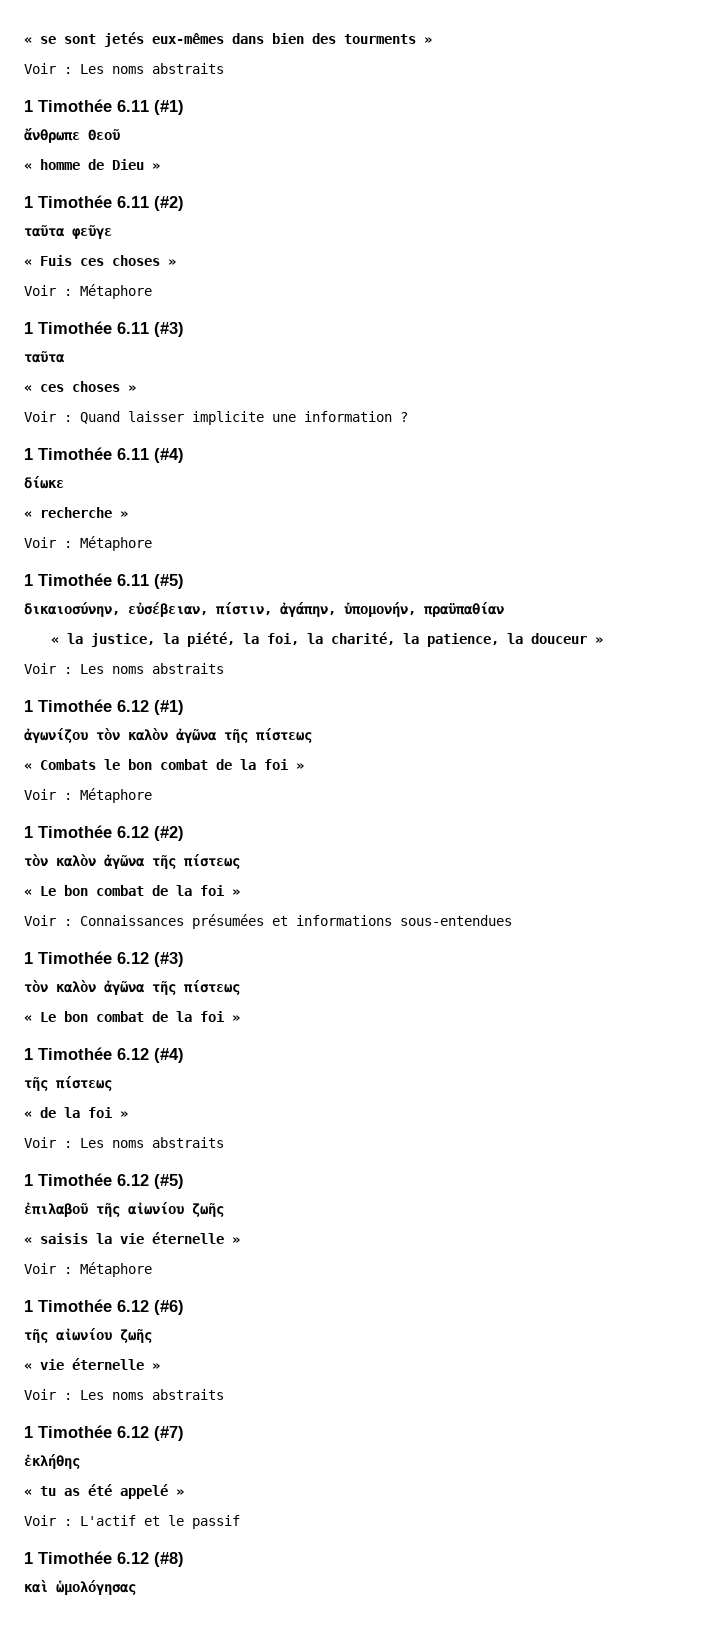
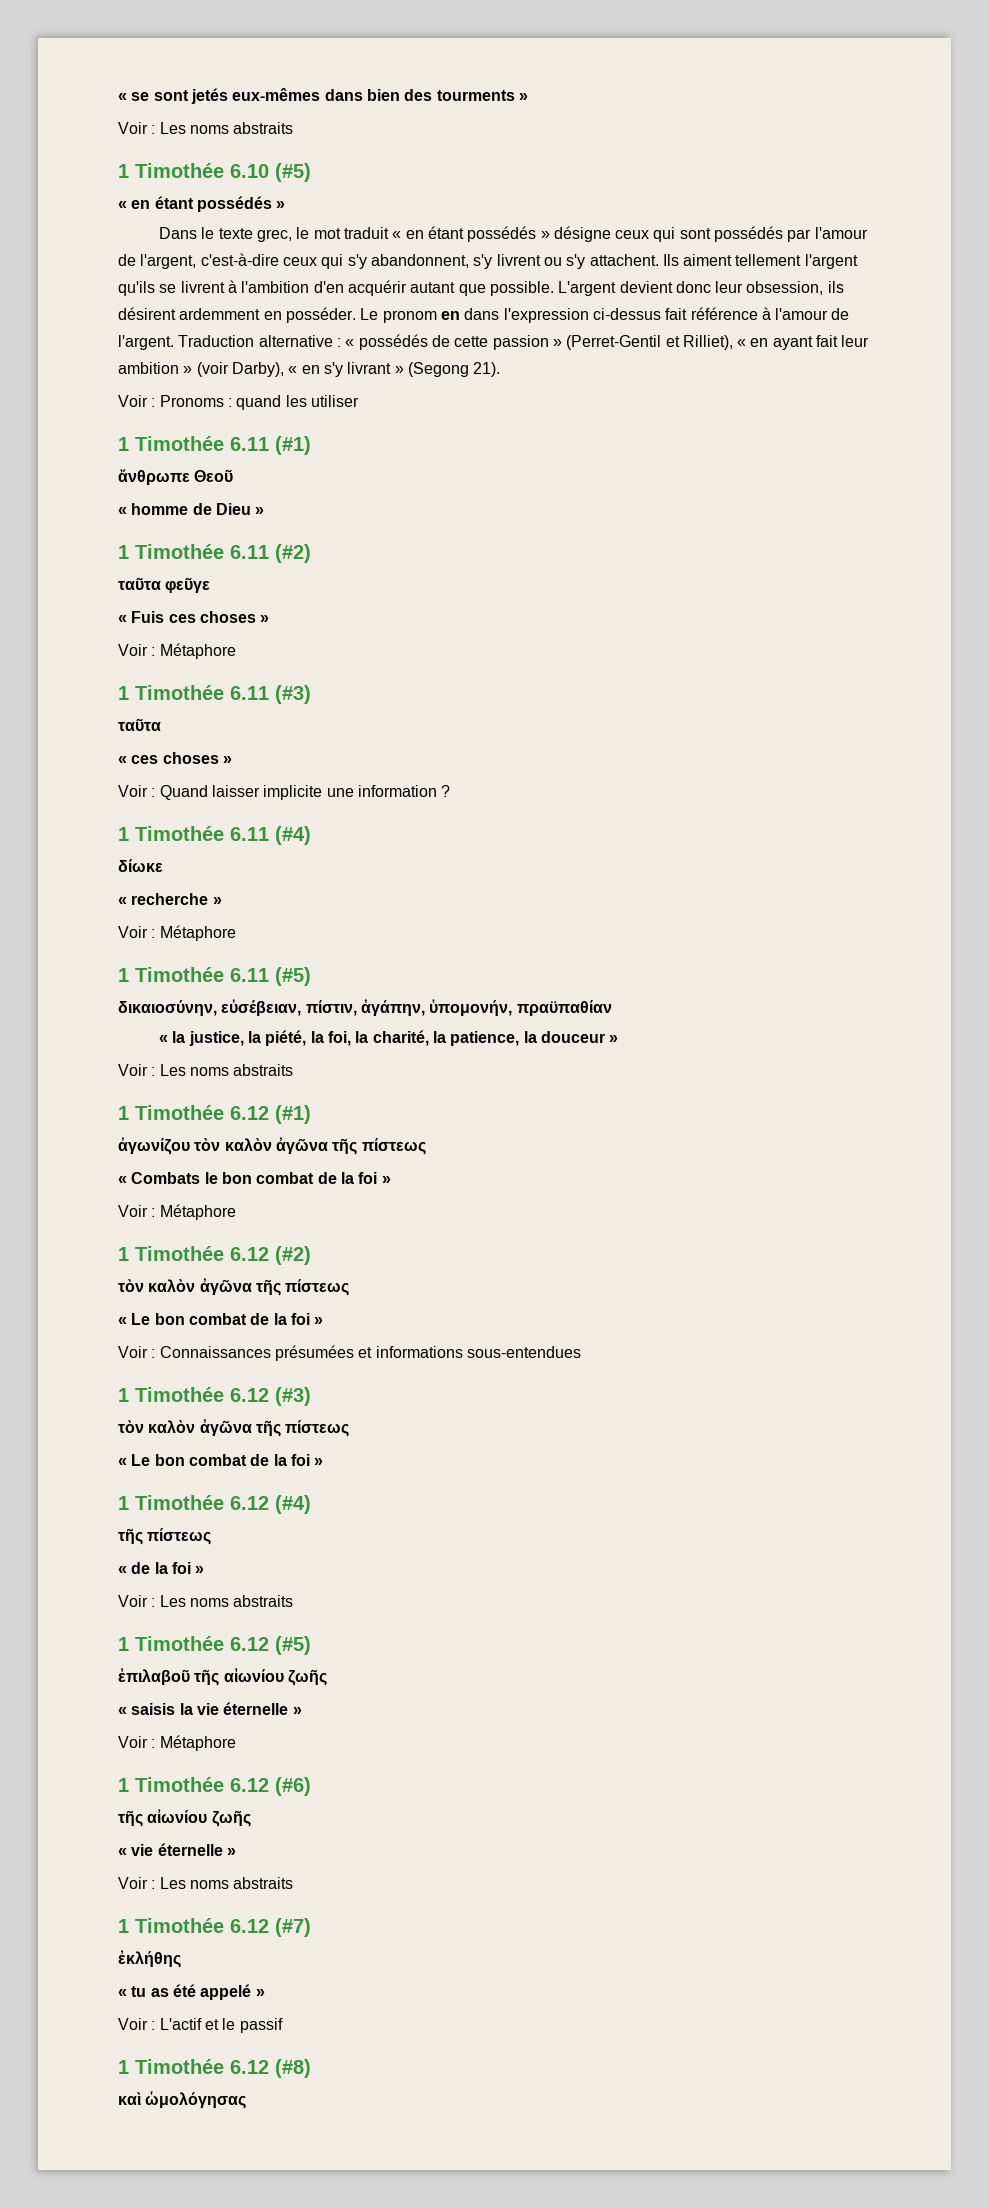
+ 1 Timothée 6.10 (#5)
+ « en étant possédés »
+ Dans le texte grec, le mot traduit « en étant possédés » désigne ceux qui sont possédés par l'amour de l'argent, c'est-à-dire ceux qui s'y abandonnent, s'y livrent ou s'y attachent. Ils aiment tellement l'argent qu'ils se livrent à l'ambition d'en acquérir autant que possible. L'argent devient donc leur obsession, ils désirent ardemment en posséder. Le pronom en dans l'expression ci-dessus fait référence à l'amour de l'argent. Traduction alternative : « possédés de cette passion » (Perret-Gentil et Rilliet), « en ayant fait leur ambition » (voir Darby), « en s'y livrant » (Segong 21).
+ Voir : Pronoms : quand les utiliser

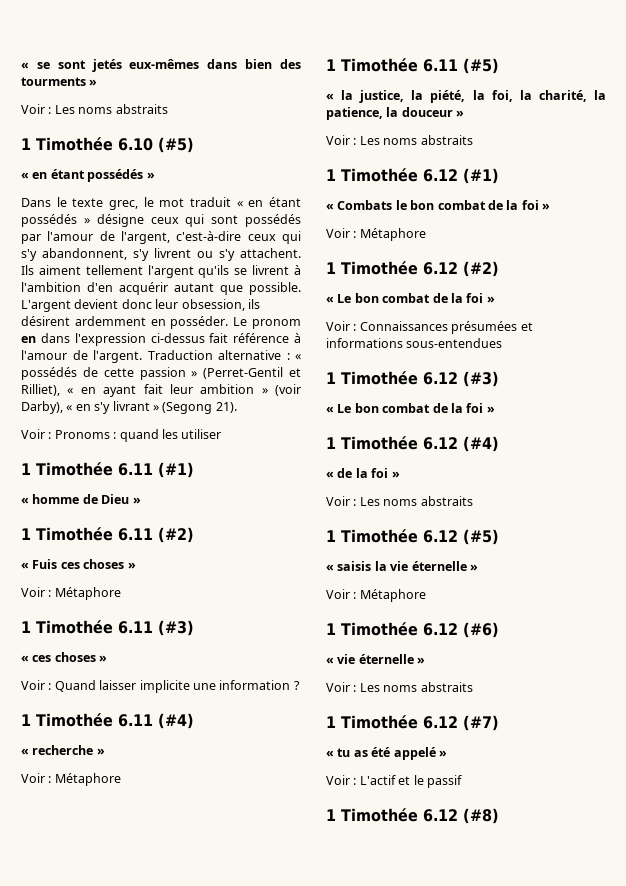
- ἄνθρωπε Θεοῦ
- ταῦτα φεῦγε
  1 Timothée 6.11 (#3)
- ταῦτα
- δίωκε
- δικαιοσύνην, εὐσέβειαν, πίστιν, ἀγάπην, ὑπομονήν, πραϋπαθίαν
- ἀγωνίζου τὸν καλὸν ἀγῶνα τῆς πίστεως
  1 Timothée 6.12 (#2)
- τὸν καλὸν ἀγῶνα τῆς πίστεως
  1 Timothée 6.12 (#3)
- τὸν καλὸν ἀγῶνα τῆς πίστεως
  1 Timothée 6.12 (#4)
- τῆς πίστεως
- ἐπιλαβοῦ τῆς αἰωνίου ζωῆς
  1 Timothée 6.12 (#6)
- τῆς αἰωνίου ζωῆς
- ἐκλήθης
- καὶ ὡμολόγησας

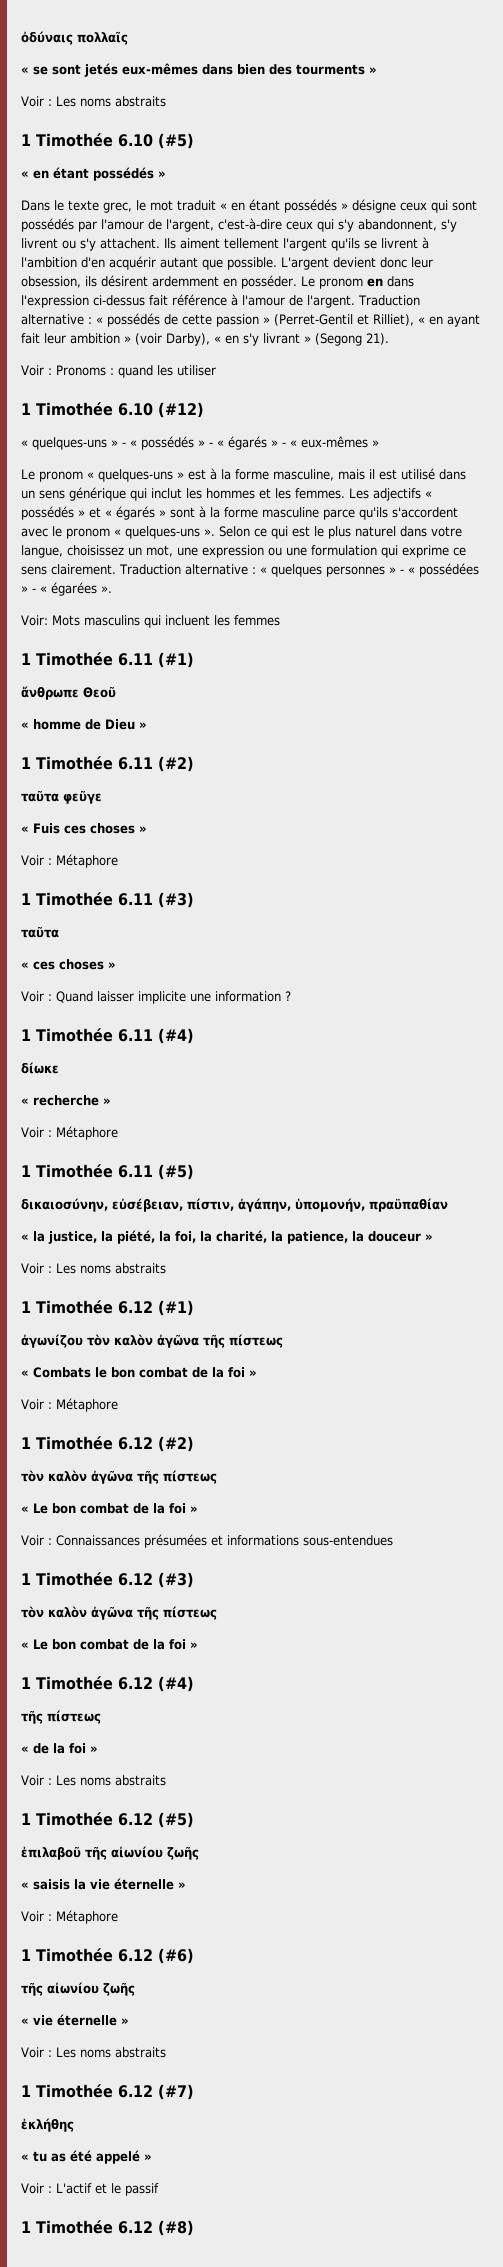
+ ὀδύναις πολλαῖς
+ 1 Timothée 6.10 (#12)
+ « quelques-uns » - « possédés » - « égarés » - « eux-mêmes »
+ Le pronom « quelques-uns » est à la forme masculine, mais il est utilisé dans un sens générique qui inclut les hommes et les femmes. Les adjectifs « possédés » et « égarés » sont à la forme masculine parce qu'ils s'accordent avec le pronom « quelques-uns ». Selon ce qui est le plus naturel dans votre langue, choisissez un mot, une expression ou une formulation qui exprime ce sens clairement. Traduction alternative : « quelques personnes » - « possédées » - « égarées ».
+ Voir: Mots masculins qui incluent les femmes
+ ἄνθρωπε Θεοῦ
+ ταῦτα φεῦγε
  1 Timothée 6.11 (#3)
+ ταῦτα
+ δίωκε
+ δικαιοσύνην, εὐσέβειαν, πίστιν, ἀγάπην, ὑπομονήν, πραϋπαθίαν
+ ἀγωνίζου τὸν καλὸν ἀγῶνα τῆς πίστεως
  1 Timothée 6.12 (#2)
+ τὸν καλὸν ἀγῶνα τῆς πίστεως
  1 Timothée 6.12 (#3)
+ τὸν καλὸν ἀγῶνα τῆς πίστεως
  1 Timothée 6.12 (#4)
+ τῆς πίστεως
+ ἐπιλαβοῦ τῆς αἰωνίου ζωῆς
  1 Timothée 6.12 (#6)
+ τῆς αἰωνίου ζωῆς
+ ἐκλήθης

